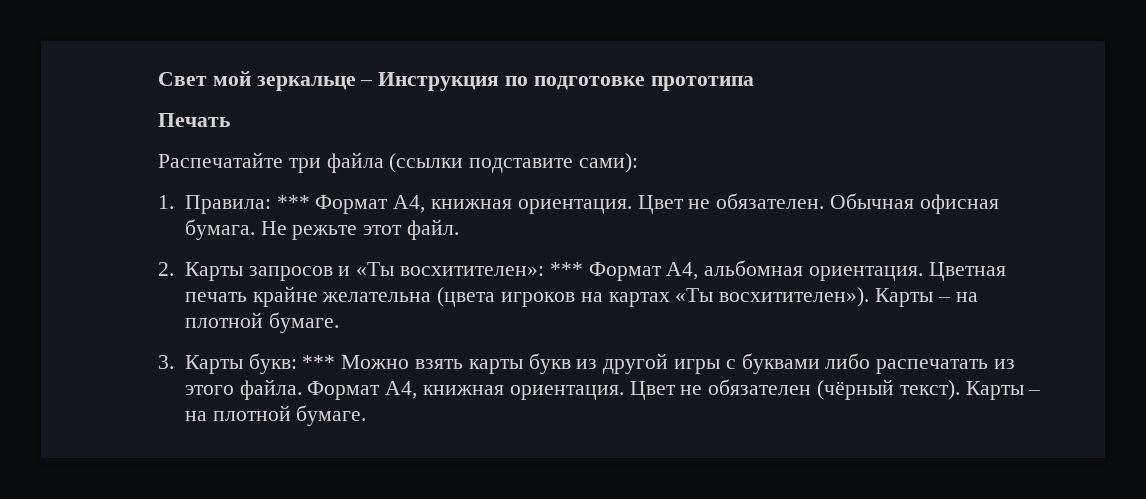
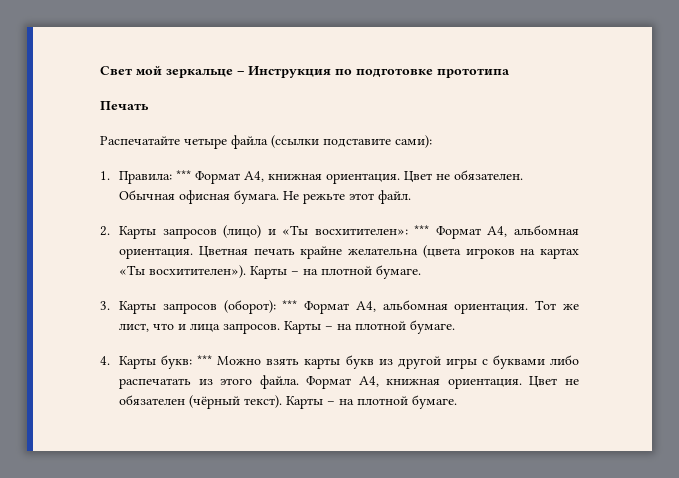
- Распечатайте три файла (ссылки подставите сами):
+ Распечатайте четыре файла (ссылки подставите сами):
- 2. Карты запросов и «Ты восхитителен»: *** Формат A4, альбомная ориентация.
+ 2. Карты запросов (лицо) и «Ты восхитителен»: *** Формат A4, альбомная ориентация.
- 3. Карты букв: *** Можно взять карты букв из другой игры с буквами либо распечатать из этого файла.
+ 3. Карты запросов (оборот): *** Формат A4, альбомная ориентация. Тот же лист, что и лица запросов. Карты – на плотной бумаге.
+ 4. Карты букв: *** Можно взять карты букв из другой игры с буквами либо распечатать из этого файла.

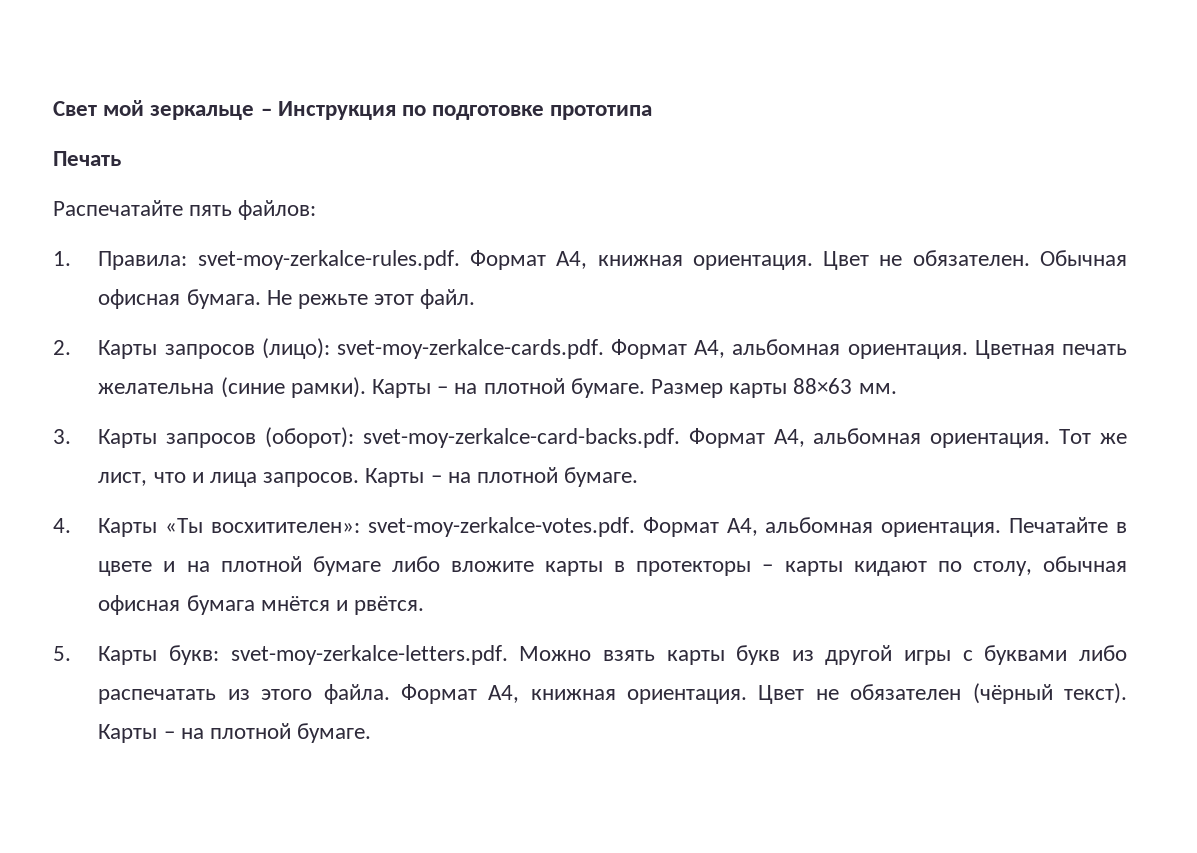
- Распечатайте четыре файла (ссылки подставите сами):
+ Распечатайте пять файлов:
- 1. Правила: *** Формат A4, книжная ориентация.
+ 1. Правила: svet-moy-zerkalce-rules.pdf. Формат A4, книжная ориентация.
- 2. Карты запросов (лицо) и «Ты восхитителен»: *** Формат A4, альбомная ориентация.
+ 2. Карты запросов (лицо): svet-moy-zerkalce-cards.pdf. Формат A4, альбомная ориентация.
- Цветная печать крайне желательна (цвета игроков на картах «Ты восхитителен»). Карты – на плотной бумаге.
+ Цветная печать желательна (синие рамки). Карты – на плотной бумаге. Размер карты 88×63 мм.
- 3. Карты запросов (оборот): *** Формат A4, альбомная ориентация.
+ 3. Карты запросов (оборот): svet-moy-zerkalce-card-backs.pdf. Формат A4, альбомная ориентация.
- 4. Карты букв: *** Можно взять карты букв из другой игры с буквами либо распечатать из этого файла.
+ 4. Карты «Ты восхитителен»: svet-moy-zerkalce-votes.pdf. Формат A4, альбомная ориентация. Печатайте в цвете и на плотной бумаге либо вложите карты в протекторы – карты кидают по столу, обычная офисная бумага мнётся и рвётся.
+ 5. Карты букв: svet-moy-zerkalce-letters.pdf. Можно взять карты букв из другой игры с буквами либо распечатать из этого файла.

